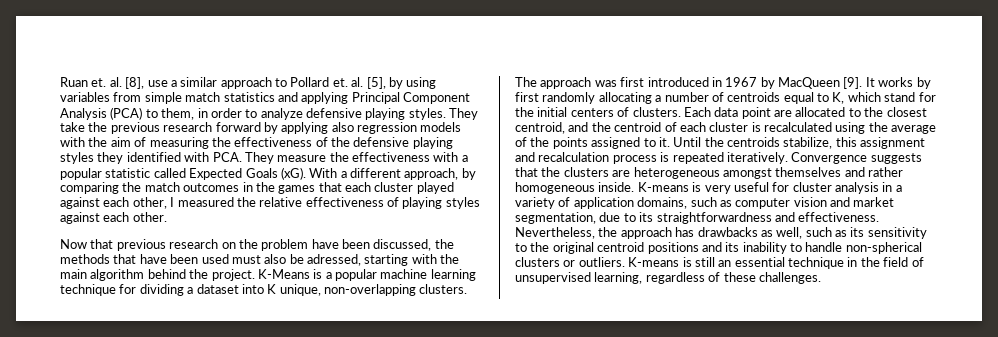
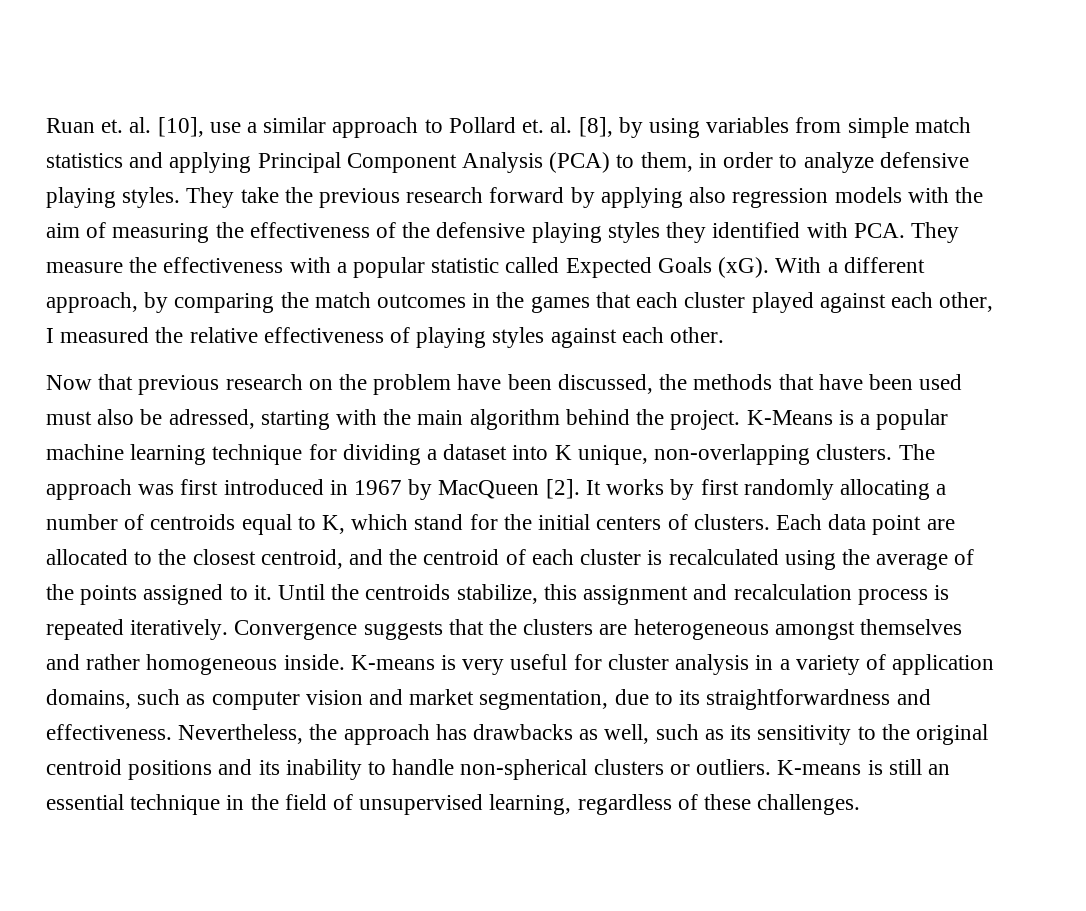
- Ruan et. al. [8], use a similar approach to Pollard et. al. [5], by using variables from simple match statistics and applying Principal Component Analysis (PCA) to them, in order to analyze defensive playing styles.
+ Ruan et. al. [10], use a similar approach to Pollard et. al. [8], by using variables from simple match statistics and applying Principal Component Analysis (PCA) to them, in order to analyze defensive playing styles.
- The approach was first introduced in 1967 by MacQueen [9].
+ The approach was first introduced in 1967 by MacQueen [2].

